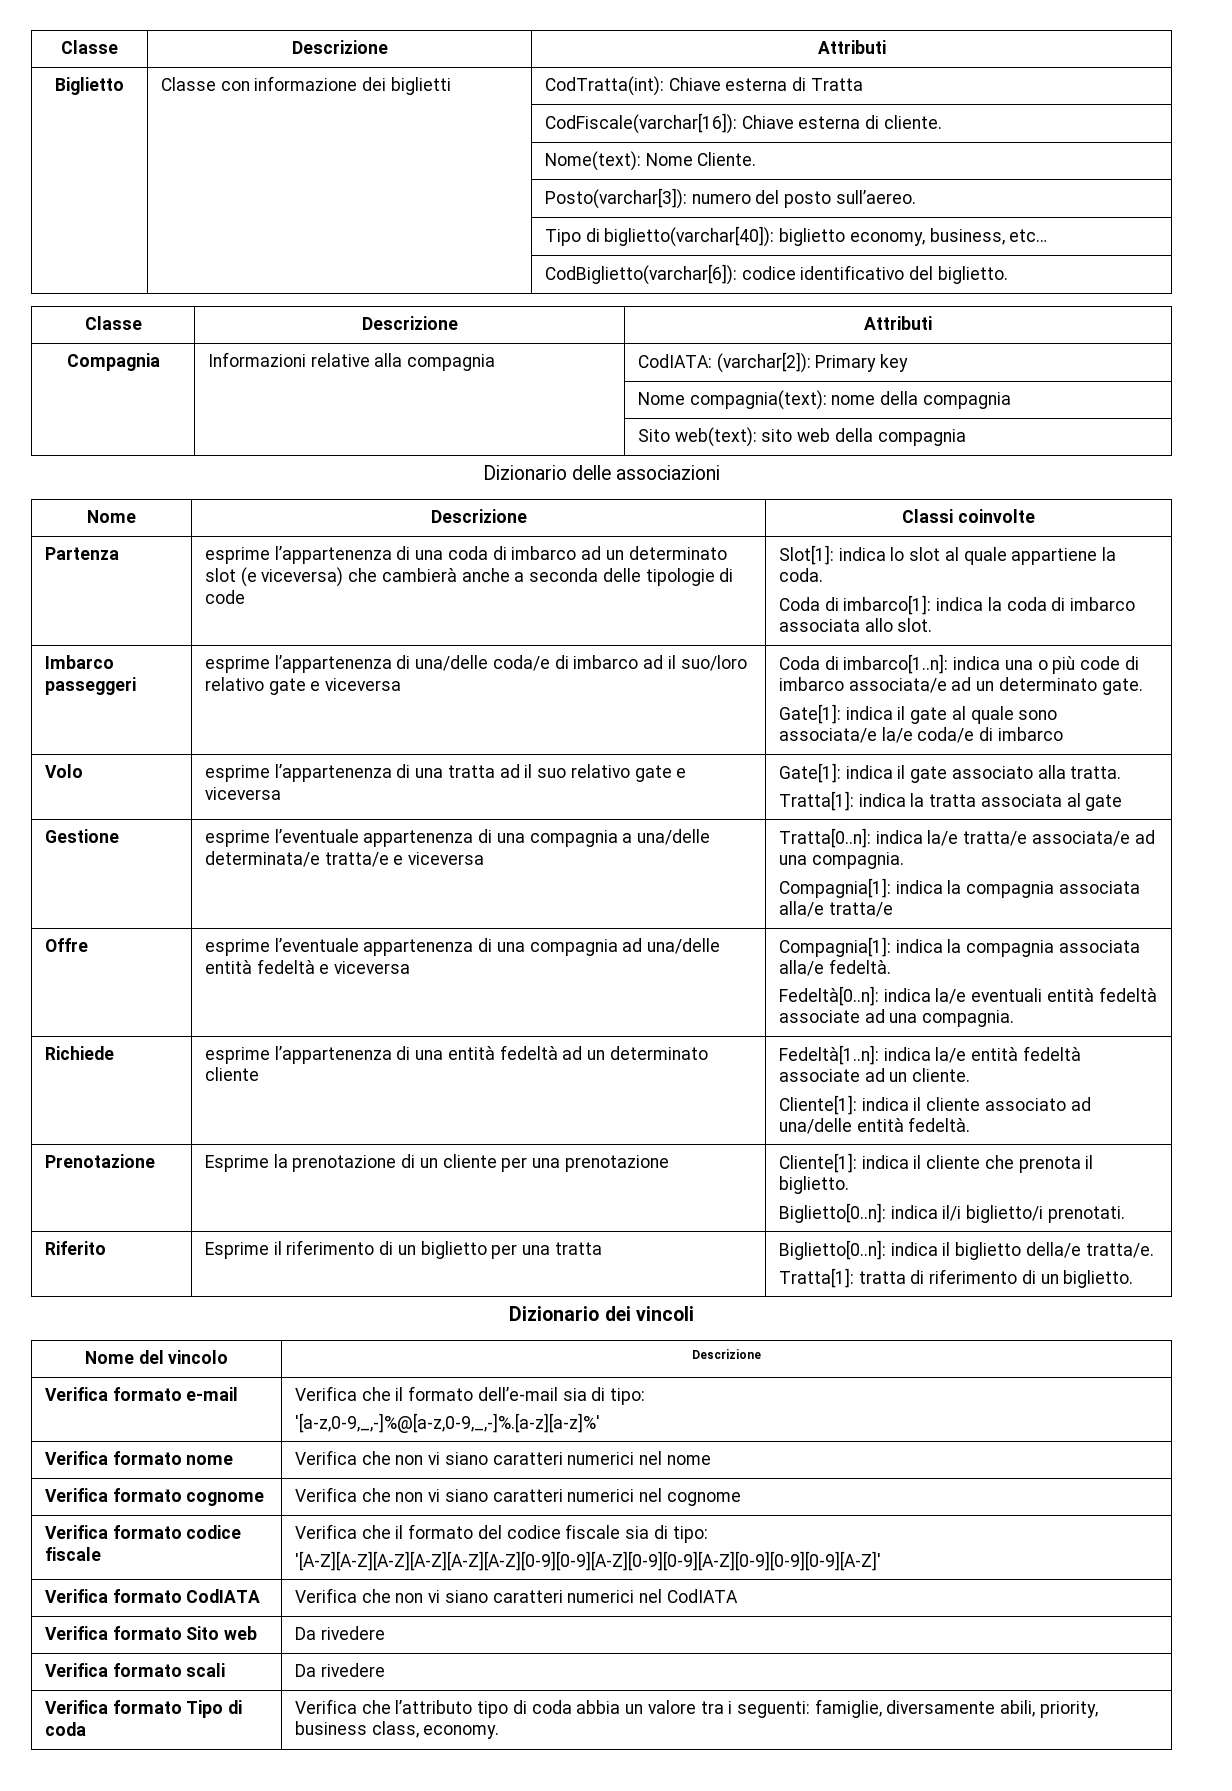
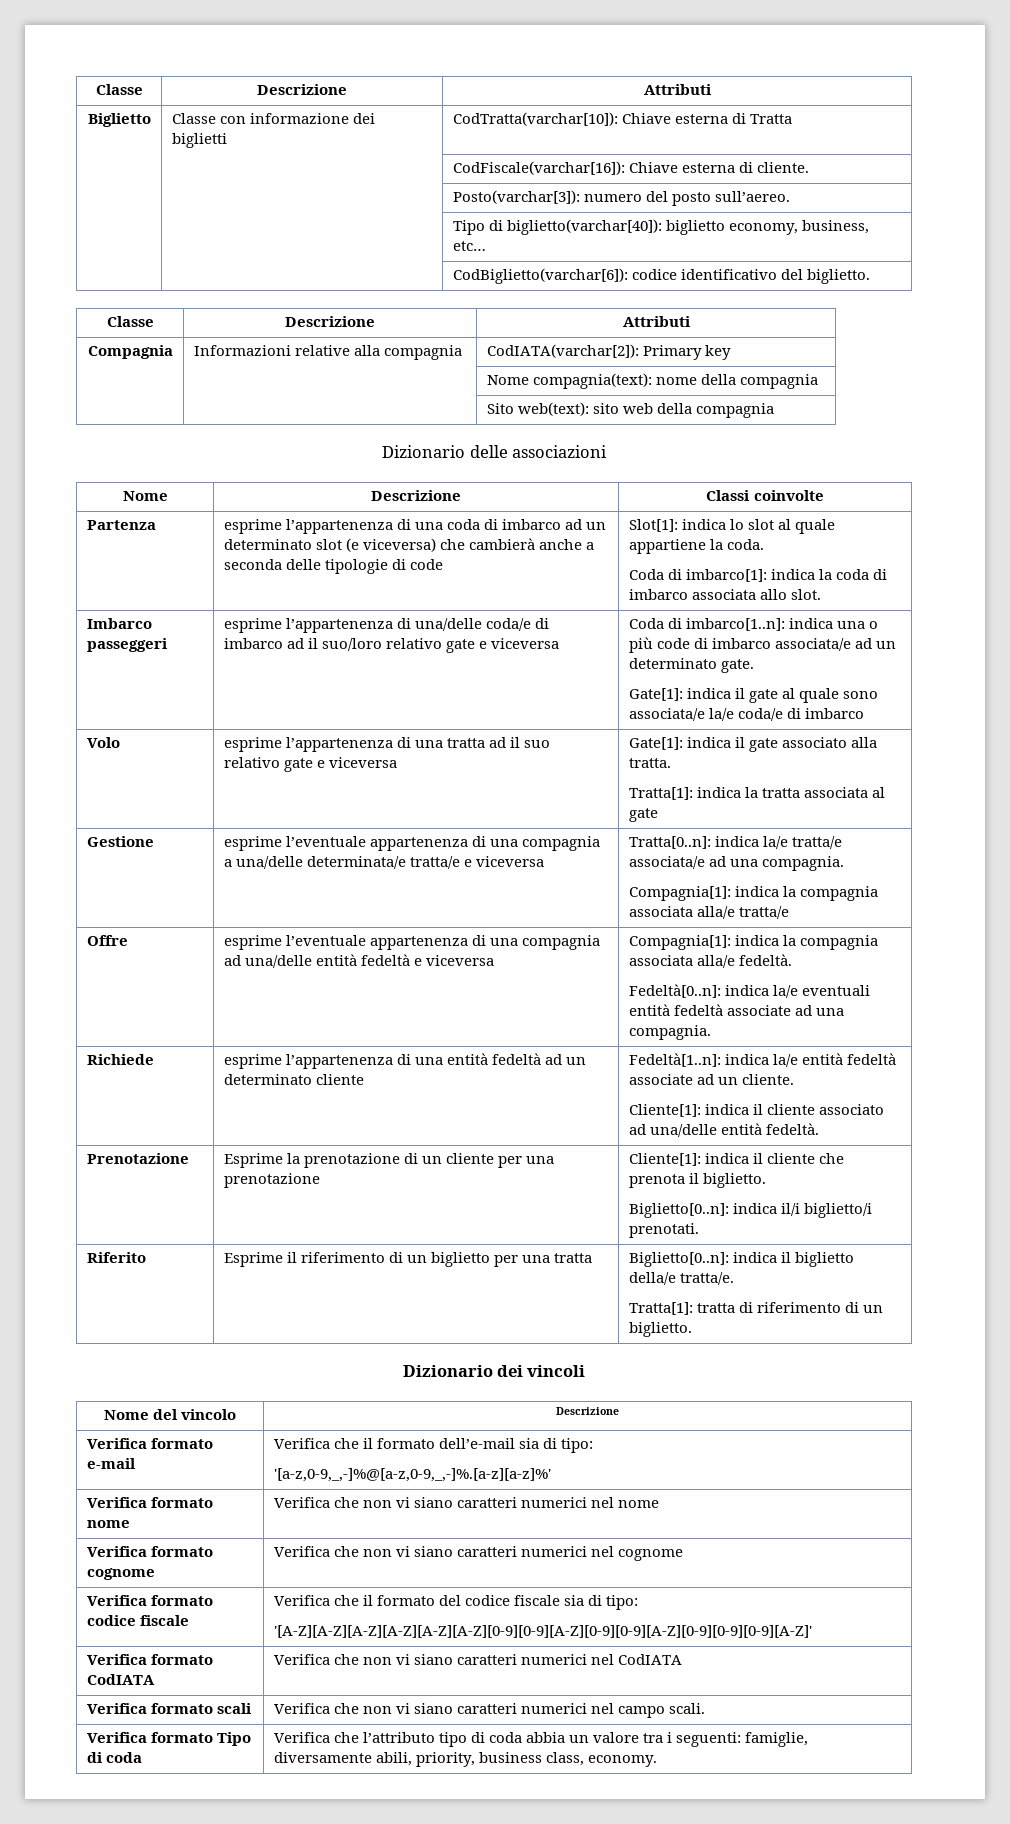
- Biglietto | Classe con informazione dei biglietti | CodTratta(int): Chiave esterna di Tratta
+ Biglietto | Classe con informazione dei biglietti | CodTratta(varchar[10]): Chiave esterna di Tratta
- | | Nome(text): Nome Cliente.
- Compagnia | Informazioni relative alla compagnia | CodIATA: (varchar[2]): Primary key
+ Compagnia | Informazioni relative alla compagnia | CodIATA(varchar[2]): Primary key
- Verifica formato Sito web | Da rivedere
- Verifica formato scali | Da rivedere
+ Verifica formato scali | Verifica che non vi siano caratteri numerici nel campo scali.

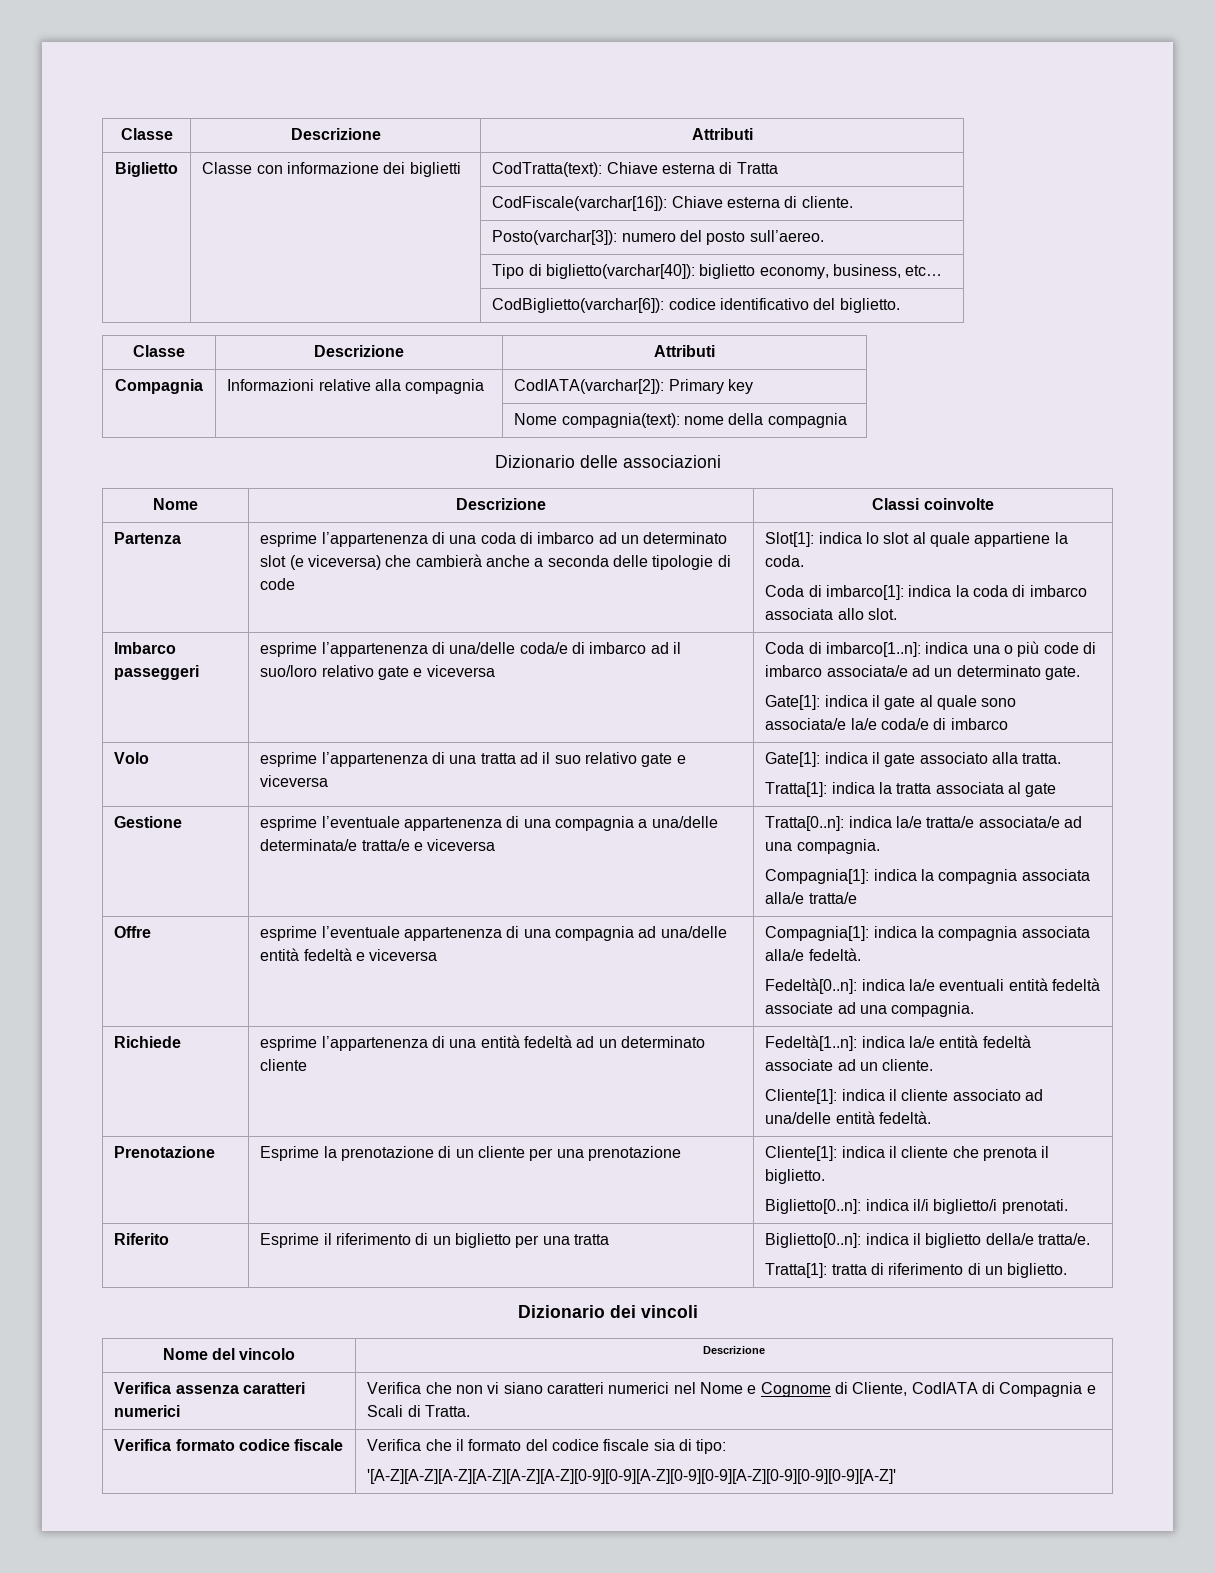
- Biglietto | Classe con informazione dei biglietti | CodTratta(varchar[10]): Chiave esterna di Tratta
+ Biglietto | Classe con informazione dei biglietti | CodTratta(text): Chiave esterna di Tratta
- | | Sito web(text): sito web della compagnia
- Verifica formato e-mail | Verifica che il formato dell’e-mail sia di tipo:
- '[a-z,0-9,_,-]%@[a-z,0-9,_,-]%.[a-z][a-z]%'
- Verifica formato nome | Verifica che non vi siano caratteri numerici nel nome
- Verifica formato cognome | Verifica che non vi siano caratteri numerici nel cognome
+ Verifica assenza caratteri numerici | Verifica che non vi siano caratteri numerici nel Nome e Cognome di Cliente, CodIATA di Compagnia e Scali di Tratta.
- Verifica formato CodIATA | Verifica che non vi siano caratteri numerici nel CodIATA
- Verifica formato scali | Verifica che non vi siano caratteri numerici nel campo scali.
- Verifica formato Tipo di coda | Verifica che l’attributo tipo di coda abbia un valore tra i seguenti: famiglie, diversamente abili, priority, business class, economy.

